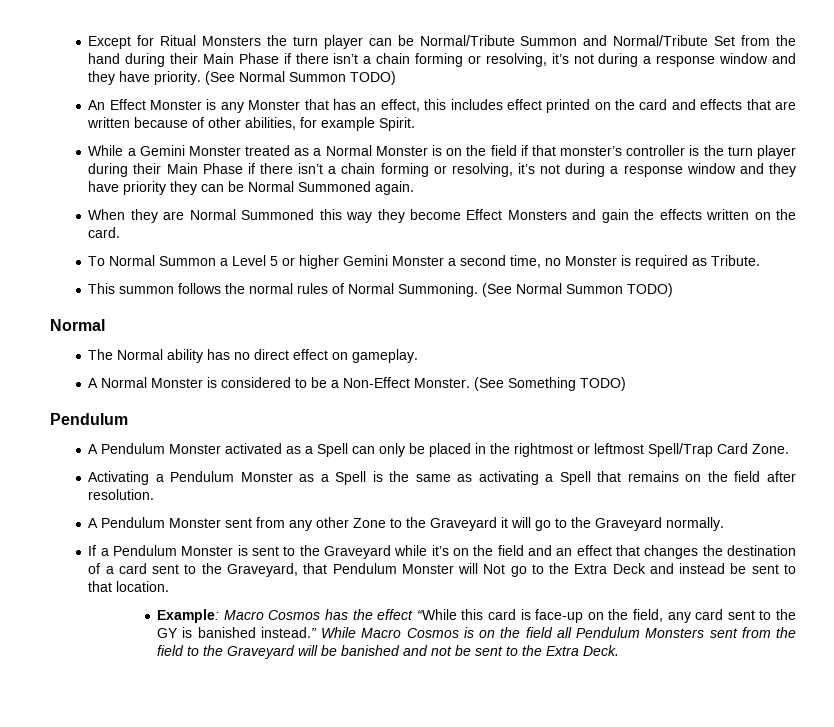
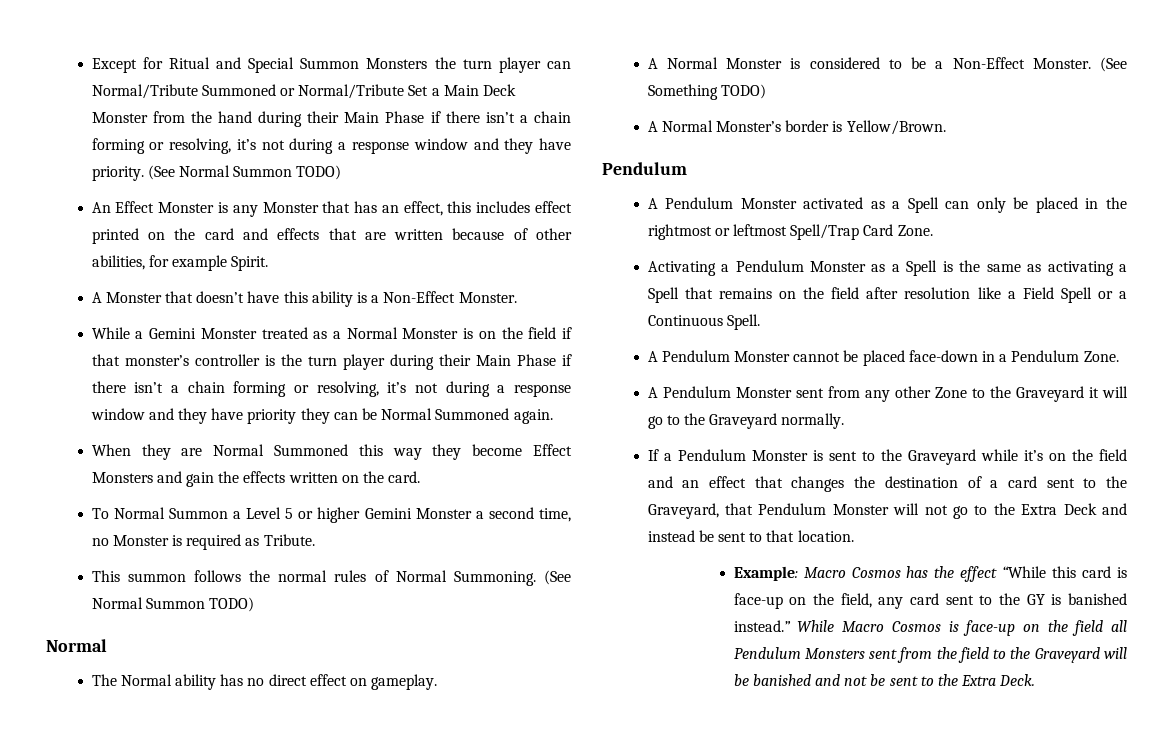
- Except for Ritual Monsters the turn player can be Normal/Tribute Summon and Normal/Tribute Set from the hand during their Main Phase if there isn’t a chain forming or resolving, it’s not during a response window and they have priority.
+ Except for Ritual and Special Summon Monsters the turn player can Normal/Tribute Summoned or Normal/Tribute Set a Main Deck Monster from the hand during their Main Phase if there isn’t a chain forming or resolving, it’s not during a response window and they have priority.
+ A Monster that doesn’t have this ability is a Non-Effect Monster.
+ A Normal Monster’s border is Yellow/Brown.
- Activating a Pendulum Monster as a Spell is the same as activating a Spell that remains on the field after resolution.
+ Activating a Pendulum Monster as a Spell is the same as activating a Spell that remains on the field after resolution like a Field Spell or a Continuous Spell.
+ A Pendulum Monster cannot be placed face-down in a Pendulum Zone.
- If a Pendulum Monster is sent to the Graveyard while it’s on the field and an effect that changes the destination of a card sent to the Graveyard, that Pendulum Monster will Not go to the Extra Deck and instead be sent to that location.
+ If a Pendulum Monster is sent to the Graveyard while it’s on the field and an effect that changes the destination of a card sent to the Graveyard, that Pendulum Monster will not go to the Extra Deck and instead be sent to that location.
- While Macro Cosmos is on the field all Pendulum Monsters sent from the field to the Graveyard will be banished and not be sent to the Extra Deck.
+ While Macro Cosmos is face-up on the field all Pendulum Monsters sent from the field to the Graveyard will be banished and not be sent to the Extra Deck.

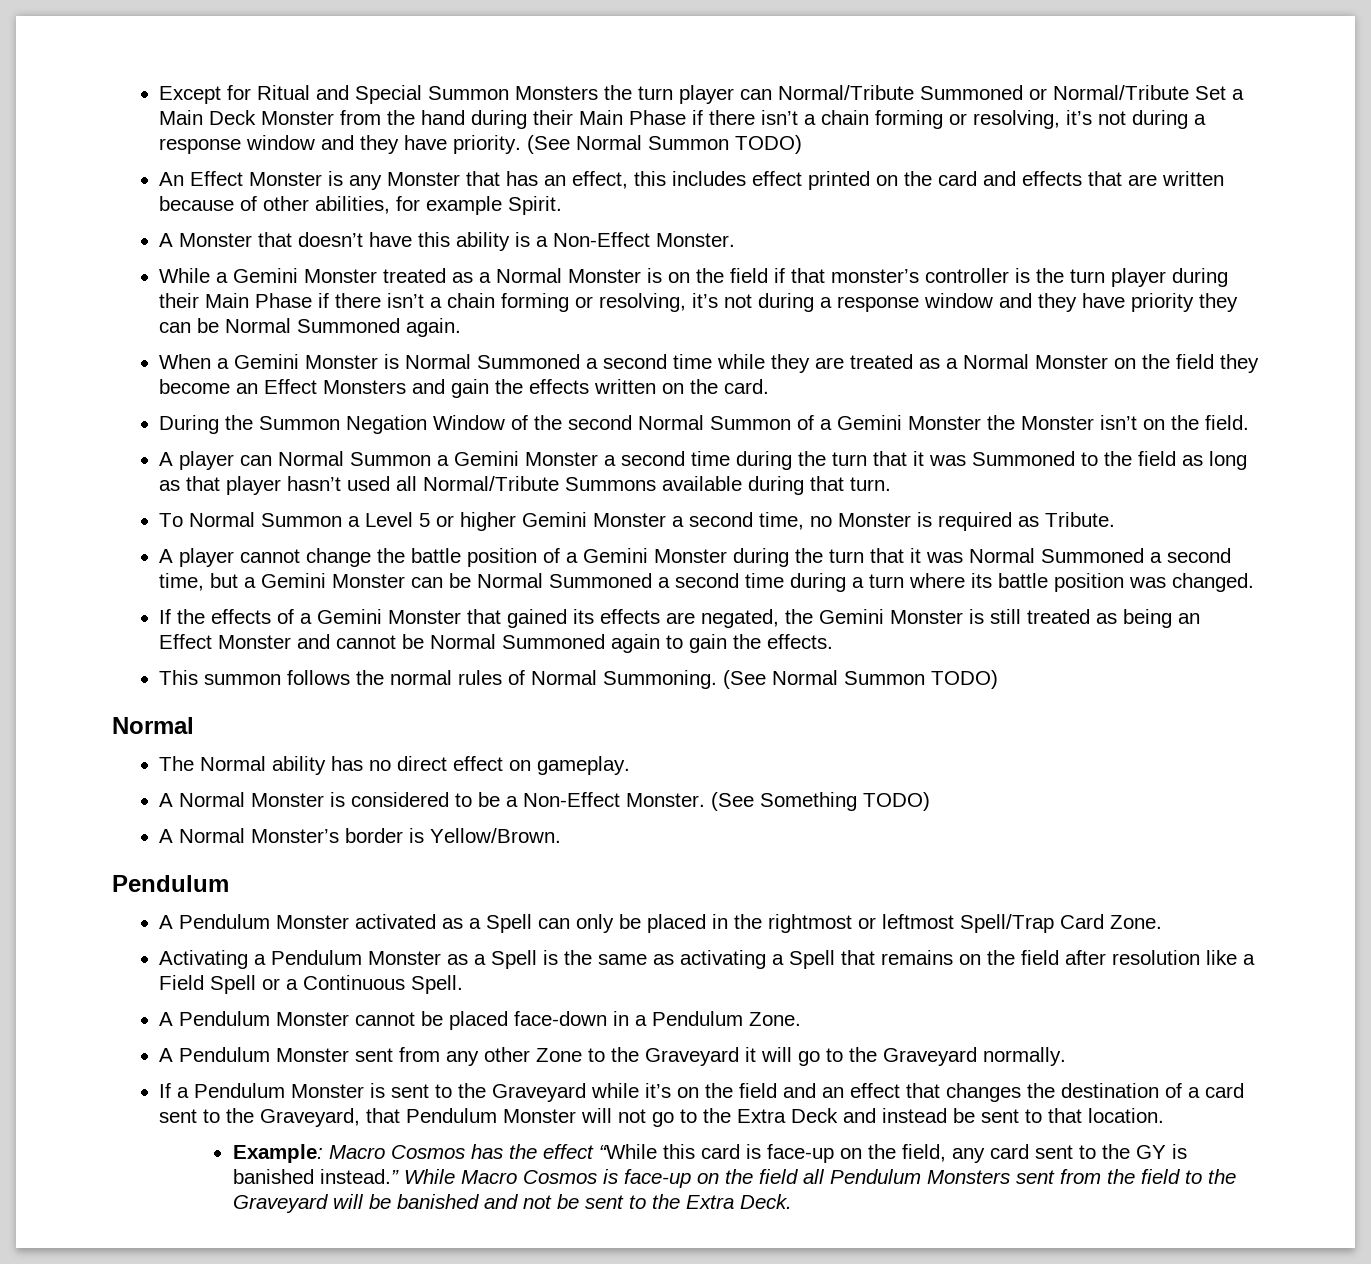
- When they are Normal Summoned this way they become Effect Monsters and gain the effects written on the card.
+ When a Gemini Monster is Normal Summoned a second time while they are treated as a Normal Monster on the field they become an Effect Monsters and gain the effects written on the card.
+ During the Summon Negation Window of the second Normal Summon of a Gemini Monster the Monster isn’t on the field.
+ A player can Normal Summon a Gemini Monster a second time during the turn that it was Summoned to the field as long as that player hasn’t used all Normal/Tribute Summons available during that turn.
+ A player cannot change the battle position of a Gemini Monster during the turn that it was Normal Summoned a second time, but a Gemini Monster can be Normal Summoned a second time during a turn where its battle position was changed.
+ If the effects of a Gemini Monster that gained its effects are negated, the Gemini Monster is still treated as being an Effect Monster and cannot be Normal Summoned again to gain the effects.

